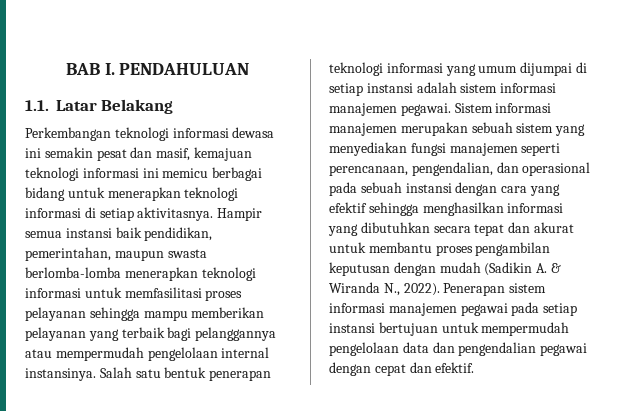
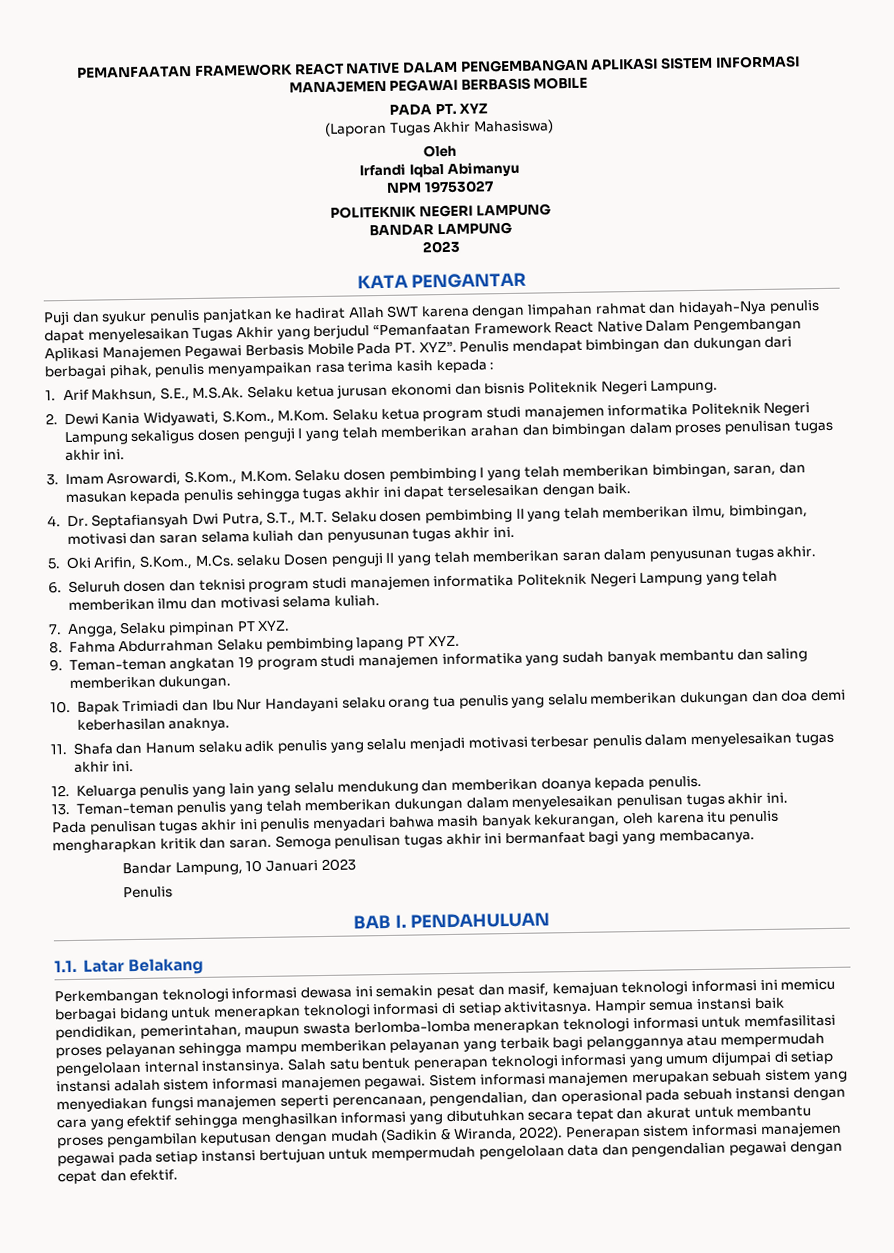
+ PEMANFAATAN FRAMEWORK REACT NATIVE DALAM PENGEMBANGAN APLIKASI SISTEM INFORMASI MANAJEMEN PEGAWAI BERBASIS MOBILE
+ PADA PT. XYZ
+ (Laporan Tugas Akhir Mahasiswa)
+ Oleh
+ Irfandi Iqbal Abimanyu
+ NPM 19753027
+ POLITEKNIK NEGERI LAMPUNG
+ BANDAR LAMPUNG
+ 2023
+ KATA PENGANTAR
+ Puji dan syukur penulis panjatkan ke hadirat Allah SWT karena dengan limpahan rahmat dan hidayah-Nya penulis dapat menyelesaikan Tugas Akhir yang berjudul “Pemanfaatan Framework React Native Dalam Pengembangan Aplikasi Manajemen Pegawai Berbasis Mobile Pada PT. XYZ”. Penulis mendapat bimbingan dan dukungan dari berbagai pihak, penulis menyampaikan rasa terima kasih kepada :
+ 1. Arif Makhsun, S.E., M.S.Ak. Selaku ketua jurusan ekonomi dan bisnis Politeknik Negeri Lampung.
+ 2. Dewi Kania Widyawati, S.Kom., M.Kom. Selaku ketua program studi manajemen informatika Politeknik Negeri Lampung sekaligus dosen penguji I yang telah memberikan arahan dan bimbingan dalam proses penulisan tugas akhir ini.
+ 3. Imam Asrowardi, S.Kom., M.Kom. Selaku dosen pembimbing I yang telah memberikan bimbingan, saran, dan masukan kepada penulis sehingga tugas akhir ini dapat terselesaikan dengan baik.
+ 4. Dr. Septafiansyah Dwi Putra, S.T., M.T. Selaku dosen pembimbing II yang telah memberikan ilmu, bimbingan, motivasi dan saran selama kuliah dan penyusunan tugas akhir ini.
+ 5. Oki Arifin, S.Kom., M.Cs. selaku Dosen penguji II yang telah memberikan saran dalam penyusunan tugas akhir.
+ 6. Seluruh dosen dan teknisi program studi manajemen informatika Politeknik Negeri Lampung yang telah memberikan ilmu dan motivasi selama kuliah.
+ 7. Angga, Selaku pimpinan PT XYZ.
+ 8. Fahma Abdurrahman Selaku pembimbing lapang PT XYZ.
+ 9. Teman-teman angkatan 19 program studi manajemen informatika yang sudah banyak membantu dan saling memberikan dukungan.
+ 10. Bapak Trimiadi dan Ibu Nur Handayani selaku orang tua penulis yang selalu memberikan dukungan dan doa demi keberhasilan anaknya.
+ 11. Shafa dan Hanum selaku adik penulis yang selalu menjadi motivasi terbesar penulis dalam menyelesaikan tugas akhir ini.
+ 12. Keluarga penulis yang lain yang selalu mendukung dan memberikan doanya kepada penulis.
+ 13. Teman-teman penulis yang telah memberikan dukungan dalam menyelesaikan penulisan tugas akhir ini.
+ Pada penulisan tugas akhir ini penulis menyadari bahwa masih banyak kekurangan, oleh karena itu penulis mengharapkan kritik dan saran. Semoga penulisan tugas akhir ini bermanfaat bagi yang membacanya.
+ Bandar Lampung, 10 Januari 2023
+ Penulis
- Sistem informasi manajemen merupakan sebuah sistem yang menyediakan fungsi manajemen seperti perencanaan, pengendalian, dan operasional pada sebuah instansi dengan cara yang efektif sehingga menghasilkan informasi yang dibutuhkan secara tepat dan akurat untuk membantu proses pengambilan keputusan dengan mudah (Sadikin A. & Wiranda N., 2022).
+ Sistem informasi manajemen merupakan sebuah sistem yang menyediakan fungsi manajemen seperti perencanaan, pengendalian, dan operasional pada sebuah instansi dengan cara yang efektif sehingga menghasilkan informasi yang dibutuhkan secara tepat dan akurat untuk membantu proses pengambilan keputusan dengan mudah (Sadikin & Wiranda, 2022).

